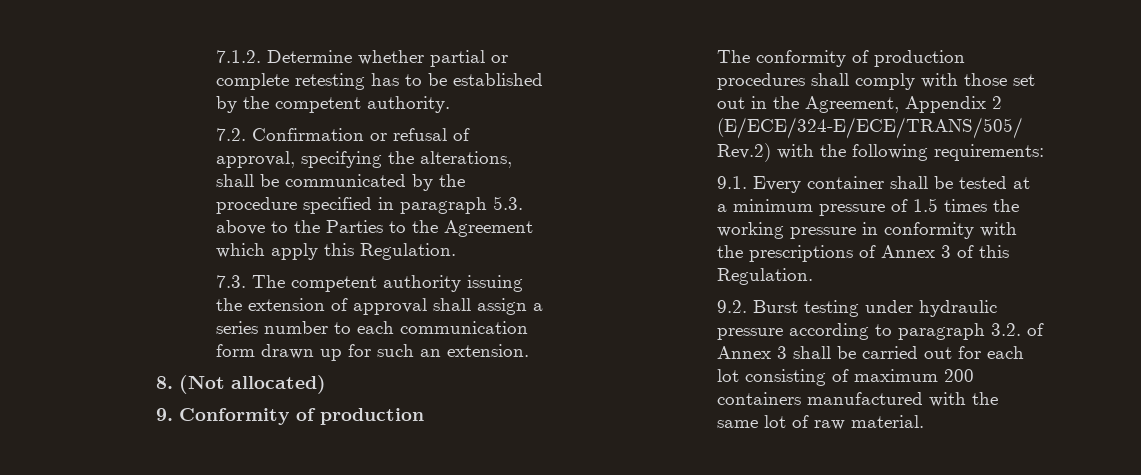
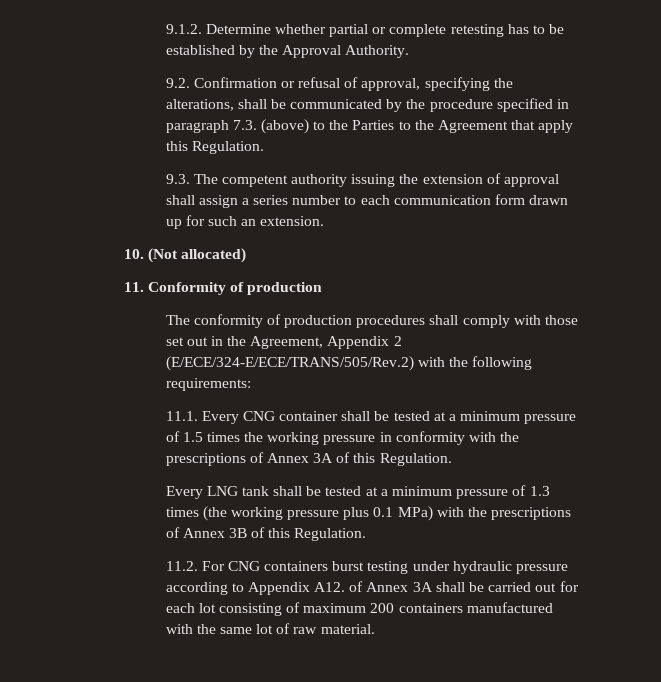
- 7.1.2. Determine whether partial or complete retesting has to be established by the competent authority.
- 7.2. Confirmation or refusal of approval, specifying the alterations, shall be communicated by the procedure specified in paragraph 5.3. above to the Parties to the Agreement which apply this Regulation.
+ 9.1.2. Determine whether partial or complete retesting has to be established by the Approval Authority.
+ 9.2. Confirmation or refusal of approval, specifying the alterations, shall be communicated by the procedure specified in paragraph 7.3. (above) to the Parties to the Agreement that apply this Regulation.
- 7.3. The competent authority issuing the extension of approval shall assign a series number to each communication form drawn up for such an extension.
+ 9.3. The competent authority issuing the extension of approval shall assign a series number to each communication form drawn up for such an extension.
- 8. (Not allocated)
+ 10. (Not allocated)
- 9. Conformity of production
+ 11. Conformity of production
- 9.1. Every container shall be tested at a minimum pressure of 1.5 times the working pressure in conformity with the prescriptions of Annex 3 of this Regulation.
- 9.2. Burst testing under hydraulic pressure according to paragraph 3.2. of Annex 3 shall be carried out for each lot consisting of maximum 200 containers manufactured with the same lot of raw material.
+ 11.1. Every CNG container shall be tested at a minimum pressure of 1.5 times the working pressure in conformity with the prescriptions of Annex 3A of this Regulation.
+ Every LNG tank shall be tested at a minimum pressure of 1.3 times (the working pressure plus 0.1 MPa) with the prescriptions of Annex 3B of this Regulation.
+ 11.2. For CNG containers burst testing under hydraulic pressure according to Appendix A12. of Annex 3A shall be carried out for each lot consisting of maximum 200 containers manufactured with the same lot of raw material.

